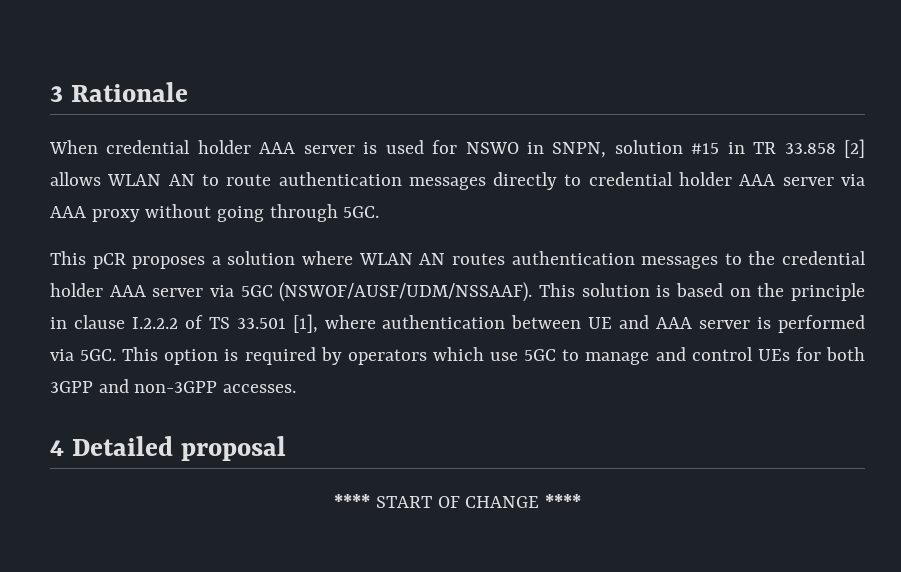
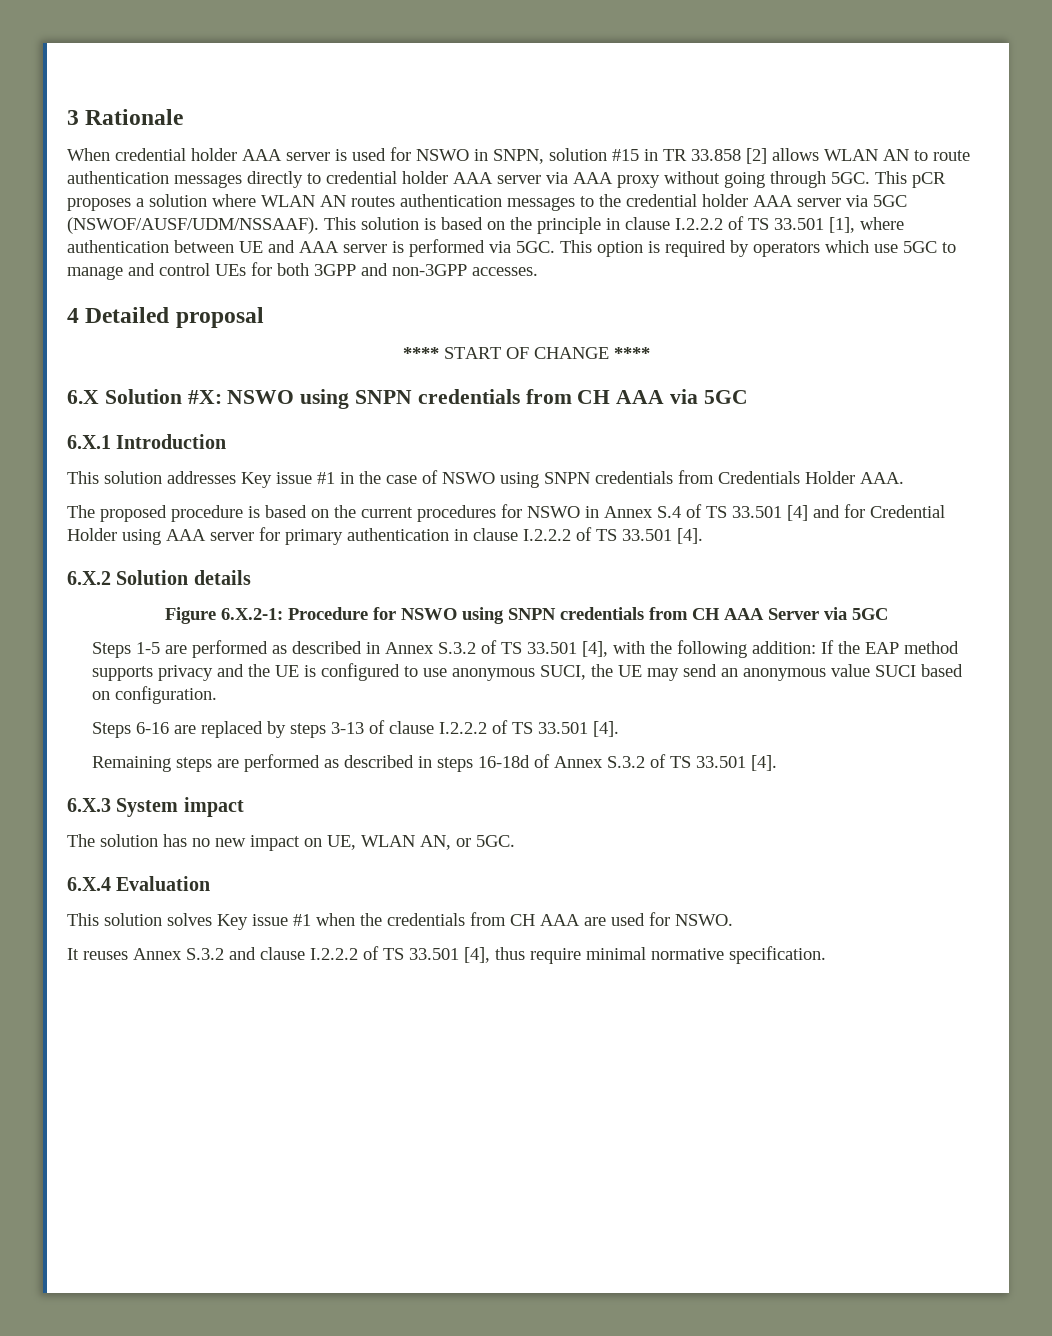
- When credential holder AAA server is used for NSWO in SNPN, solution #15 in TR 33.858 [2] allows WLAN AN to route authentication messages directly to credential holder AAA server via AAA proxy without going through 5GC.
- This pCR proposes a solution where WLAN AN routes authentication messages to the credential holder AAA server via 5GC (NSWOF/AUSF/UDM/NSSAAF).
+ When credential holder AAA server is used for NSWO in SNPN, solution #15 in TR 33.858 [2] allows WLAN AN to route authentication messages directly to credential holder AAA server via AAA proxy without going through 5GC. This pCR proposes a solution where WLAN AN routes authentication messages to the credential holder AAA server via 5GC (NSWOF/AUSF/UDM/NSSAAF).
+ 6.X Solution #X: NSWO using SNPN credentials from CH AAA via 5GC
+ 6.X.1 Introduction
+ This solution addresses Key issue #1 in the case of NSWO using SNPN credentials from Credentials Holder AAA.
+ The proposed procedure is based on the current procedures for NSWO in Annex S.4 of TS 33.501 [4] and for Credential Holder using AAA server for primary authentication in clause I.2.2.2 of TS 33.501 [4].
+ 6.X.2 Solution details
+ Figure 6.X.2-1: Procedure for NSWO using SNPN credentials from CH AAA Server via 5GC
+ Steps 1-5 are performed as described in Annex S.3.2 of TS 33.501 [4], with the following addition: If the EAP method supports privacy and the UE is configured to use anonymous SUCI, the UE may send an anonymous value SUCI based on configuration.
+ Steps 6-16 are replaced by steps 3-13 of clause I.2.2.2 of TS 33.501 [4].
+ Remaining steps are performed as described in steps 16-18d of Annex S.3.2 of TS 33.501 [4].
+ 6.X.3 System impact
+ The solution has no new impact on UE, WLAN AN, or 5GC.
+ 6.X.4 Evaluation
+ This solution solves Key issue #1 when the credentials from CH AAA are used for NSWO.
+ It reuses Annex S.3.2 and clause I.2.2.2 of TS 33.501 [4], thus require minimal normative specification.

